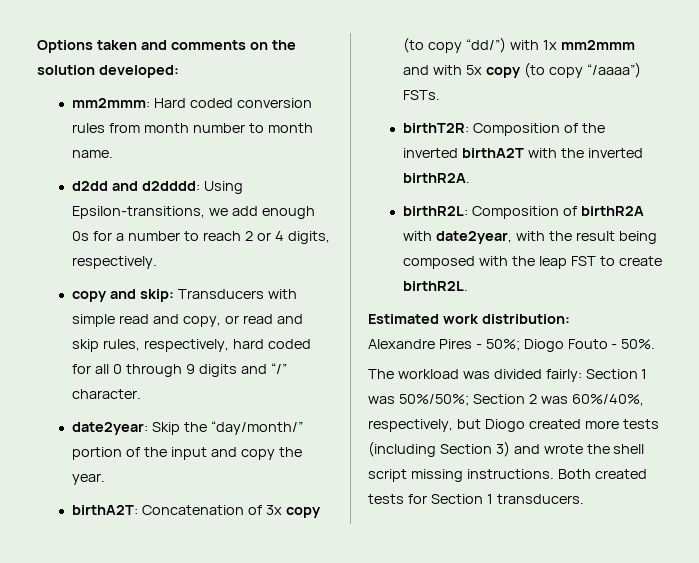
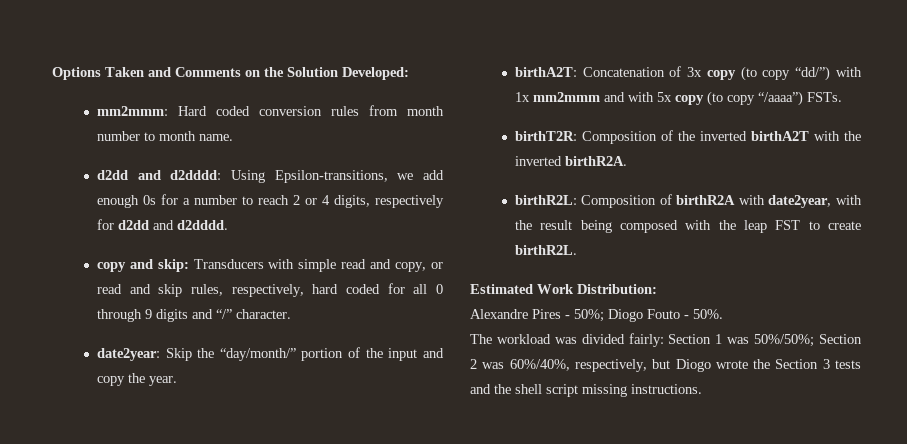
- Options taken and comments on the solution developed:
+ Options Taken and Comments on the Solution Developed:
- d2dd and d2dddd: Using Epsilon-transitions, we add enough 0s for a number to reach 2 or 4 digits, respectively.
+ d2dd and d2dddd: Using Epsilon-transitions, we add enough 0s for a number to reach 2 or 4 digits, respectively for d2dd and d2dddd.
- Estimated work distribution:
+ Estimated Work Distribution:
- The workload was divided fairly: Section 1 was 50%/50%; Section 2 was 60%/40%, respectively, but Diogo created more tests (including Section 3) and wrote the shell script missing instructions. Both created tests for Section 1 transducers.
+ The workload was divided fairly: Section 1 was 50%/50%; Section 2 was 60%/40%, respectively, but Diogo wrote the Section 3 tests and the shell script missing instructions.

